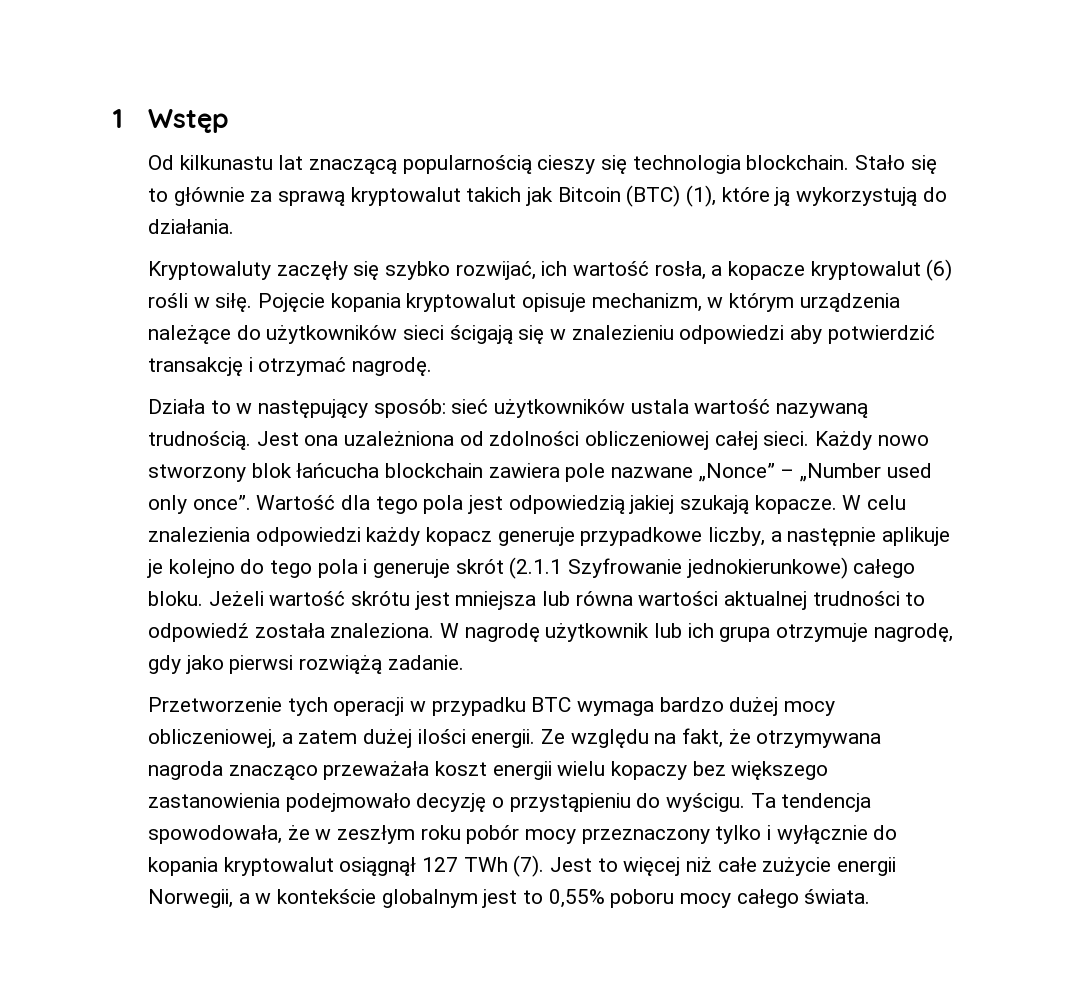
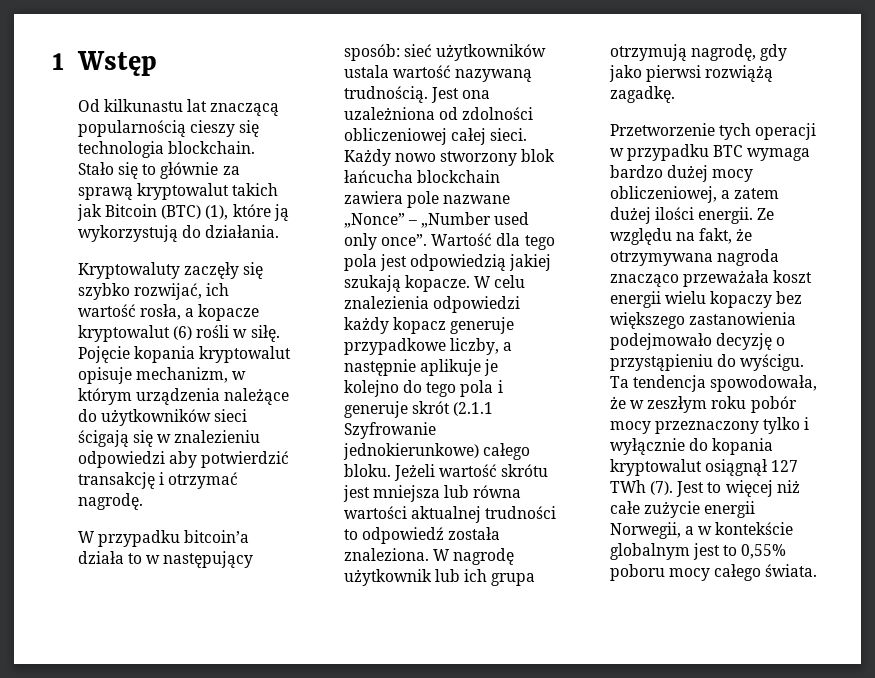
- Działa to w następujący sposób: sieć użytkowników ustala wartość nazywaną trudnością.
+ W przypadku bitcoin’a działa to w następujący sposób: sieć użytkowników ustala wartość nazywaną trudnością.
- W nagrodę użytkownik lub ich grupa otrzymuje nagrodę, gdy jako pierwsi rozwiążą zadanie.
+ W nagrodę użytkownik lub ich grupa otrzymują nagrodę, gdy jako pierwsi rozwiążą zagadkę.

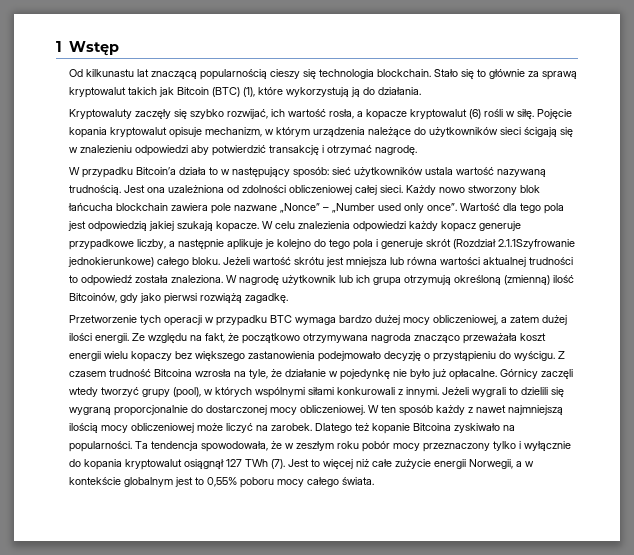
- Stało się to głównie za sprawą kryptowalut takich jak Bitcoin (BTC) (1), które ją wykorzystują do działania.
+ Stało się to głównie za sprawą kryptowalut takich jak Bitcoin (BTC) (1), które wykorzystują ją do działania.
- W przypadku bitcoin’a działa to w następujący sposób: sieć użytkowników ustala wartość nazywaną trudnością.
+ W przypadku Bitcoin’a działa to w następujący sposób: sieć użytkowników ustala wartość nazywaną trudnością.
- W celu znalezienia odpowiedzi każdy kopacz generuje przypadkowe liczby, a następnie aplikuje je kolejno do tego pola i generuje skrót (2.1.1 Szyfrowanie jednokierunkowe) całego bloku.
+ W celu znalezienia odpowiedzi każdy kopacz generuje przypadkowe liczby, a następnie aplikuje je kolejno do tego pola i generuje skrót (Rozdział 2.1.1Szyfrowanie jednokierunkowe) całego bloku.
- W nagrodę użytkownik lub ich grupa otrzymują nagrodę, gdy jako pierwsi rozwiążą zagadkę.
+ W nagrodę użytkownik lub ich grupa otrzymują określoną (zmienną) ilość Bitcoinów, gdy jako pierwsi rozwiążą zagadkę.
- Ze względu na fakt, że otrzymywana nagroda znacząco przeważała koszt energii wielu kopaczy bez większego zastanowienia podejmowało decyzję o przystąpieniu do wyścigu.
+ Ze względu na fakt, że początkowo otrzymywana nagroda znacząco przeważała koszt energii wielu kopaczy bez większego zastanowienia podejmowało decyzję o przystąpieniu do wyścigu.
+ Z czasem trudność Bitcoina wzrosła na tyle, że działanie w pojedynkę nie było już opłacalne. Górnicy zaczęli wtedy tworzyć grupy (pool), w których wspólnymi siłami konkurowali z innymi. Jeżeli wygrali to dzielili się wygraną proporcjonalnie do dostarczonej mocy obliczeniowej. W ten sposób każdy z nawet najmniejszą ilością mocy obliczeniowej może liczyć na zarobek. Dlatego też kopanie Bitcoina zyskiwało na popularności.

